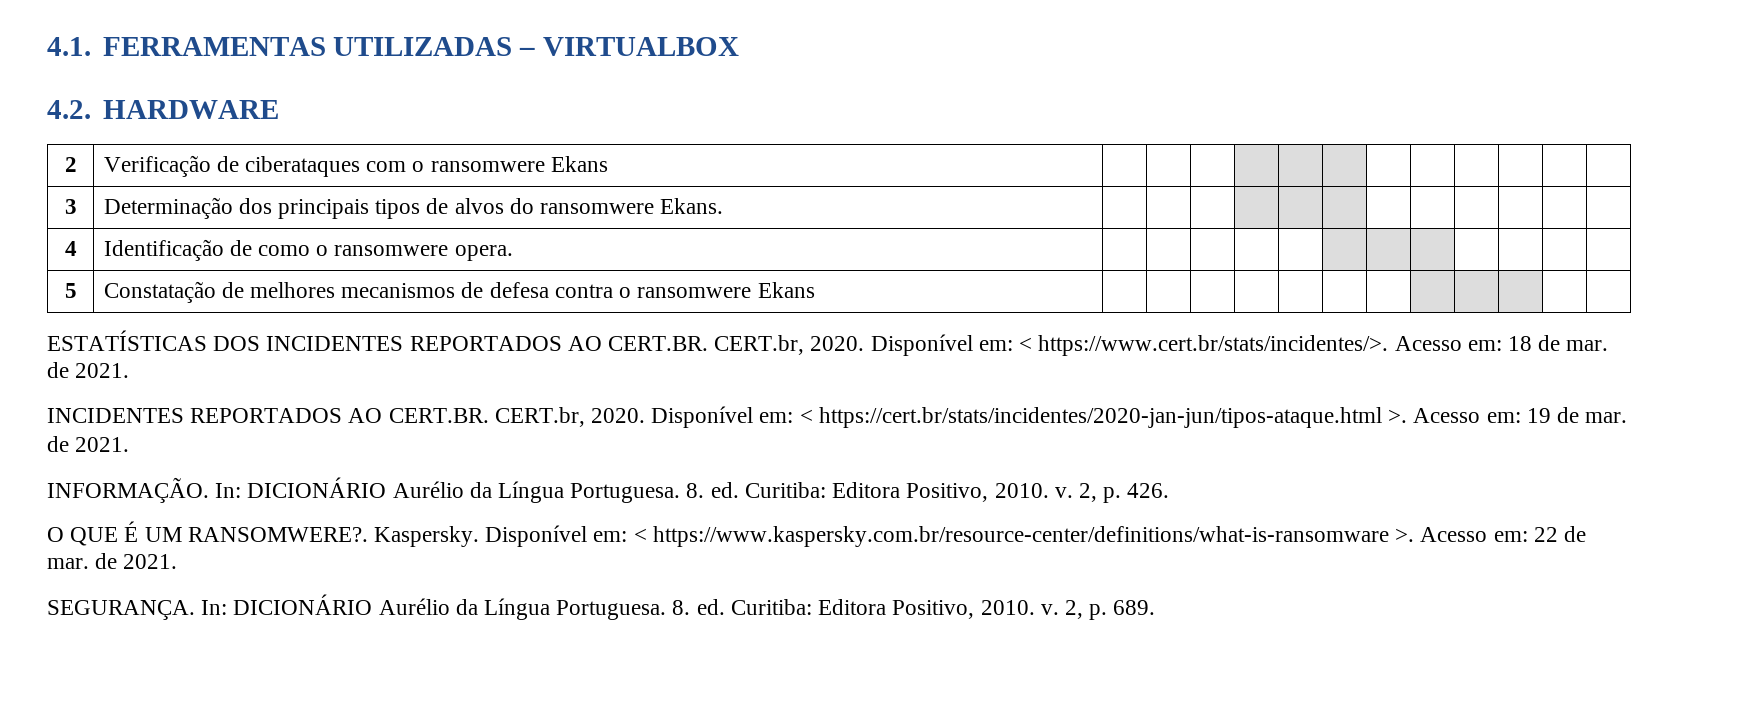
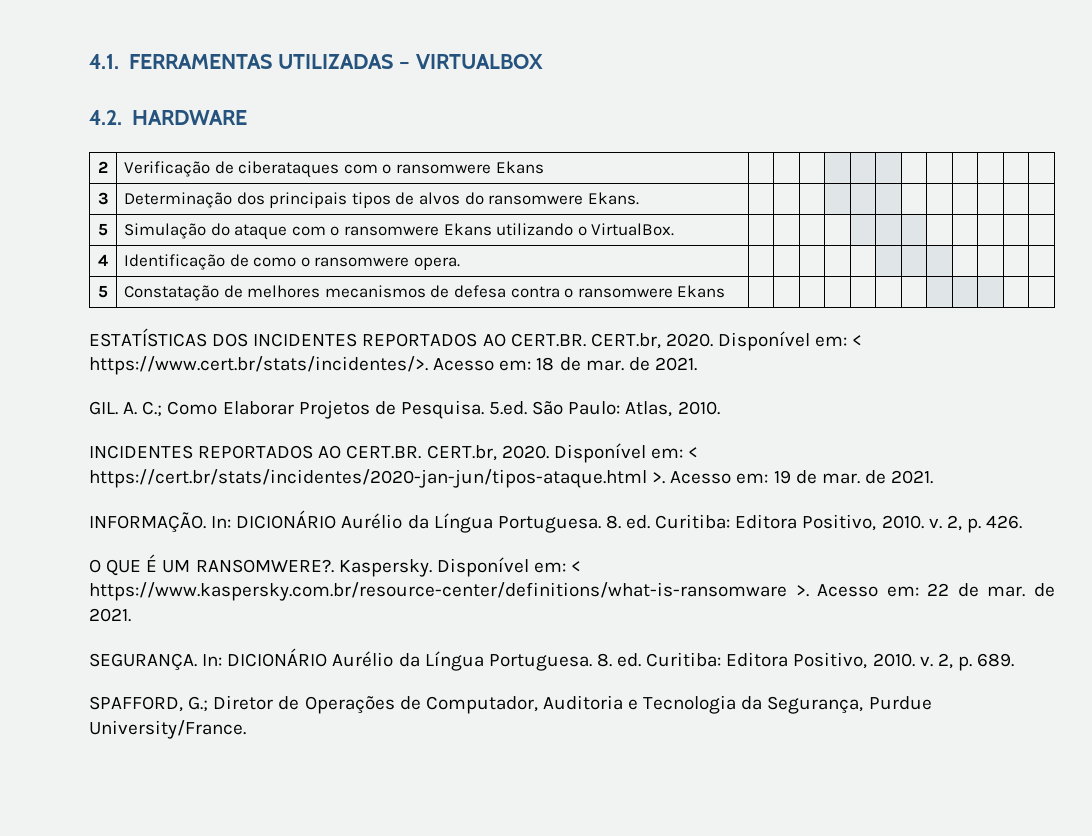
+ 5 | Simulação do ataque com o ransomwere Ekans utilizando o VirtualBox. | | | | | | | | | | | |
+ GIL. A. C.; Como Elaborar Projetos de Pesquisa. 5.ed. São Paulo: Atlas, 2010.
+ SPAFFORD, G.; Diretor de Operações de Computador, Auditoria e Tecnologia da Segurança, Purdue University/France.

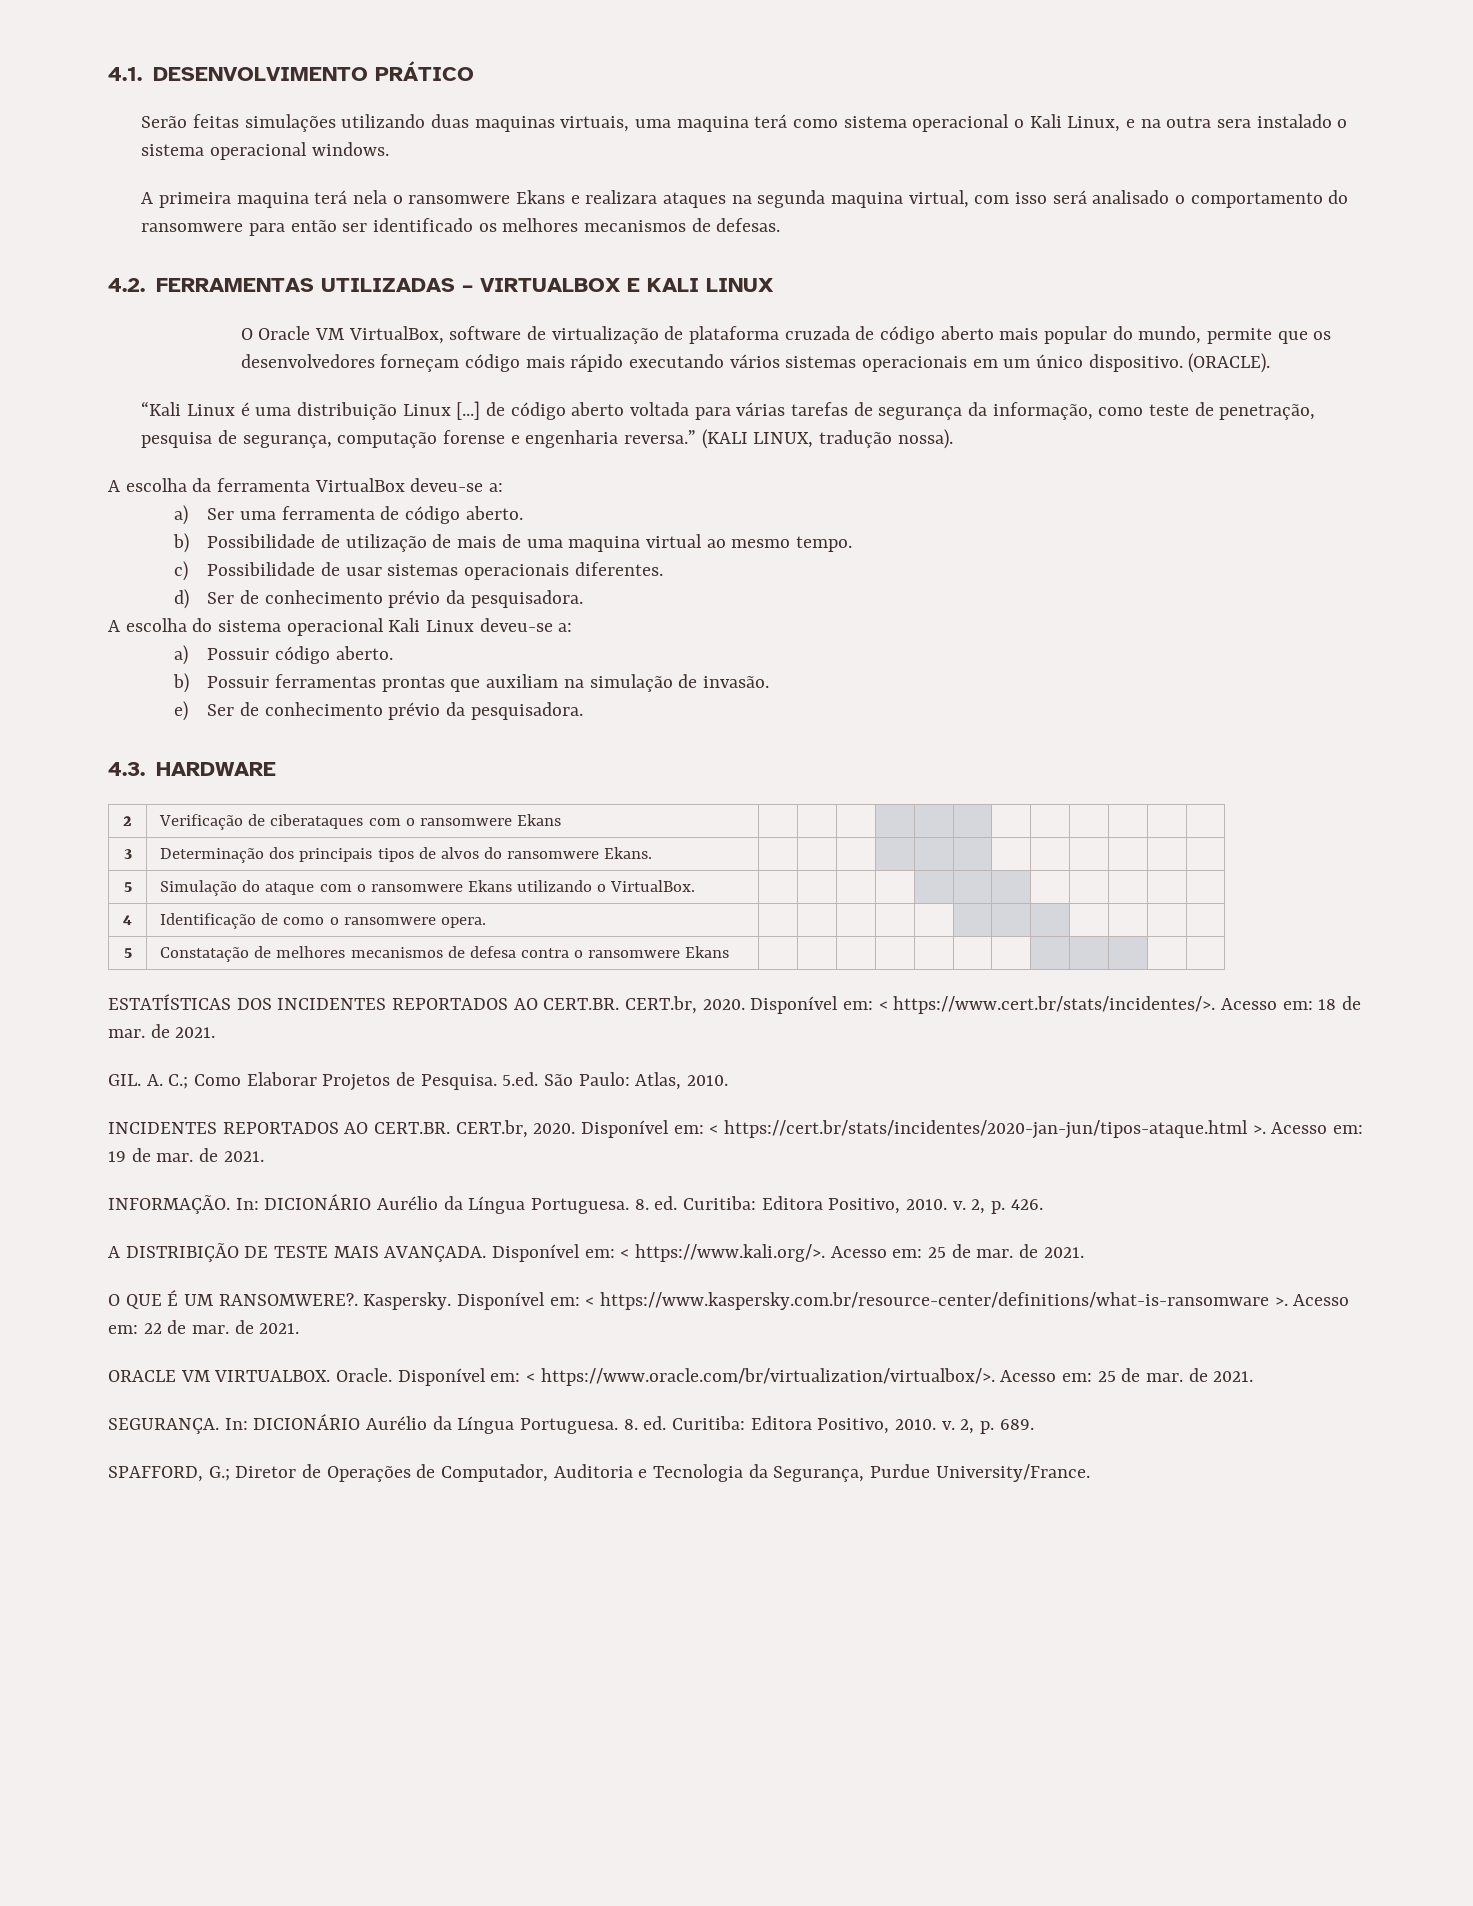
- 4.1. FERRAMENTAS UTILIZADAS – VIRTUALBOX
- 4.2. HARDWARE
+ 4.1. DESENVOLVIMENTO PRÁTICO
+ Serão feitas simulações utilizando duas maquinas virtuais, uma maquina terá como sistema operacional o Kali Linux, e na outra sera instalado o sistema operacional windows.
+ A primeira maquina terá nela o ransomwere Ekans e realizara ataques na segunda maquina virtual, com isso será analisado o comportamento do ransomwere para então ser identificado os melhores mecanismos de defesas.
+ 4.2. FERRAMENTAS UTILIZADAS – VIRTUALBOX E KALI LINUX
+ O Oracle VM VirtualBox, software de virtualização de plataforma cruzada de código aberto mais popular do mundo, permite que os desenvolvedores forneçam código mais rápido executando vários sistemas operacionais em um único dispositivo. (ORACLE).
+ “Kali Linux é uma distribuição Linux [...] de código aberto voltada para várias tarefas de segurança da informação, como teste de penetração, pesquisa de segurança, computação forense e engenharia reversa.” (KALI LINUX, tradução nossa).
+ A escolha da ferramenta VirtualBox deveu-se a:
+ a) Ser uma ferramenta de código aberto.
+ b) Possibilidade de utilização de mais de uma maquina virtual ao mesmo tempo.
+ c) Possibilidade de usar sistemas operacionais diferentes.
+ d) Ser de conhecimento prévio da pesquisadora.
+ A escolha do sistema operacional Kali Linux deveu-se a:
+ a) Possuir código aberto.
+ b) Possuir ferramentas prontas que auxiliam na simulação de invasão.
+ e) Ser de conhecimento prévio da pesquisadora.
+ 4.3. HARDWARE
+ A DISTRIBIÇÃO DE TESTE MAIS AVANÇADA. Disponível em: < https://www.kali.org/>. Acesso em: 25 de mar. de 2021.
+ ORACLE VM VIRTUALBOX. Oracle. Disponível em: < https://www.oracle.com/br/virtualization/virtualbox/>. Acesso em: 25 de mar. de 2021.

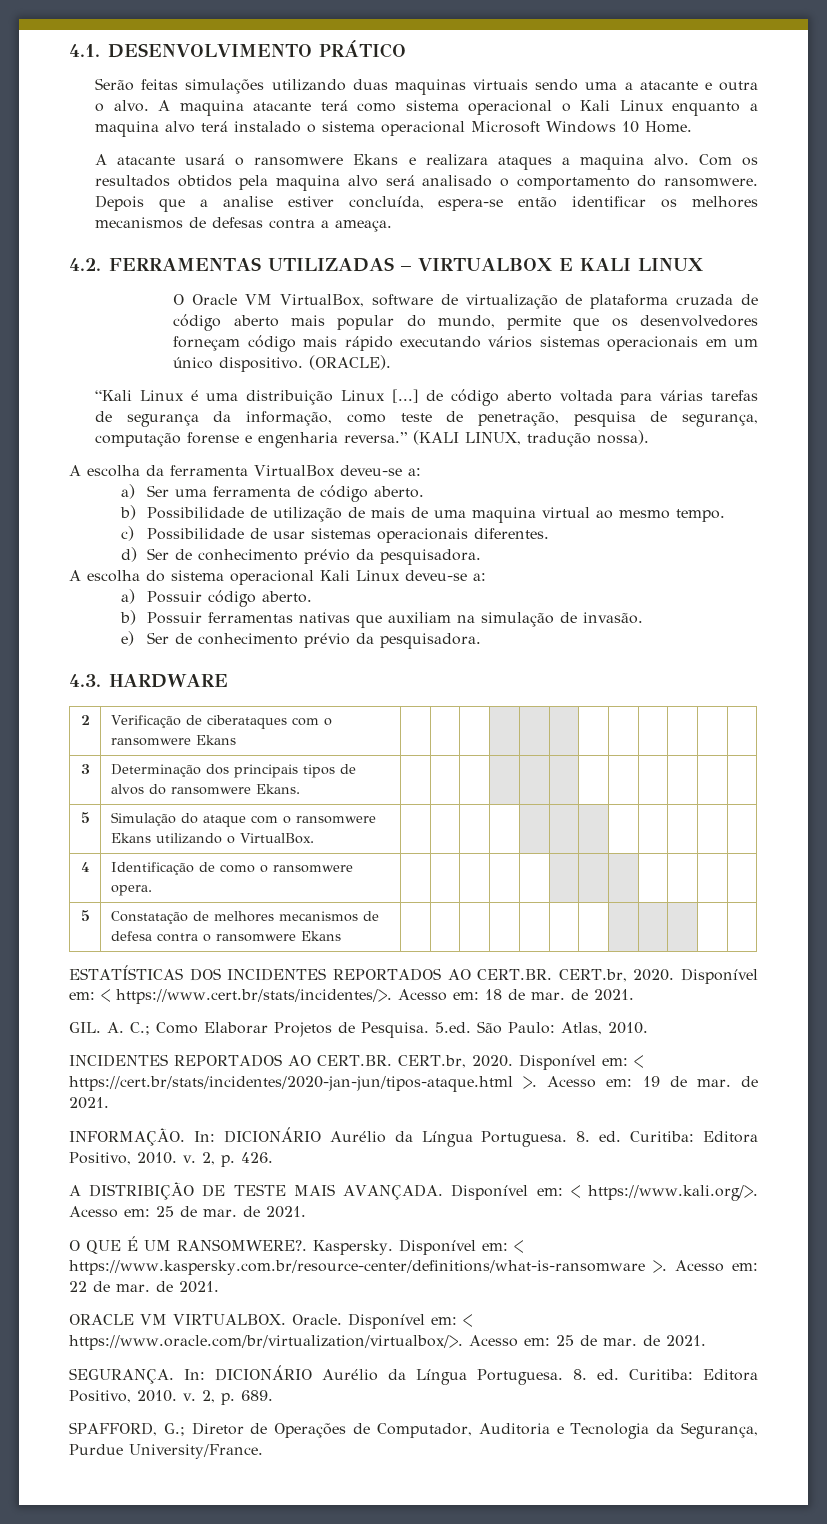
- Serão feitas simulações utilizando duas maquinas virtuais, uma maquina terá como sistema operacional o Kali Linux, e na outra sera instalado o sistema operacional windows.
- A primeira maquina terá nela o ransomwere Ekans e realizara ataques na segunda maquina virtual, com isso será analisado o comportamento do ransomwere para então ser identificado os melhores mecanismos de defesas.
+ Serão feitas simulações utilizando duas maquinas virtuais sendo uma a atacante e outra o alvo. A maquina atacante terá como sistema operacional o Kali Linux enquanto a maquina alvo terá instalado o sistema operacional Microsoft Windows 10 Home.
+ A atacante usará o ransomwere Ekans e realizara ataques a maquina alvo. Com os resultados obtidos pela maquina alvo será analisado o comportamento do ransomwere. Depois que a analise estiver concluída, espera-se então identificar os melhores mecanismos de defesas contra a ameaça.
- b) Possuir ferramentas prontas que auxiliam na simulação de invasão.
+ b) Possuir ferramentas nativas que auxiliam na simulação de invasão.

